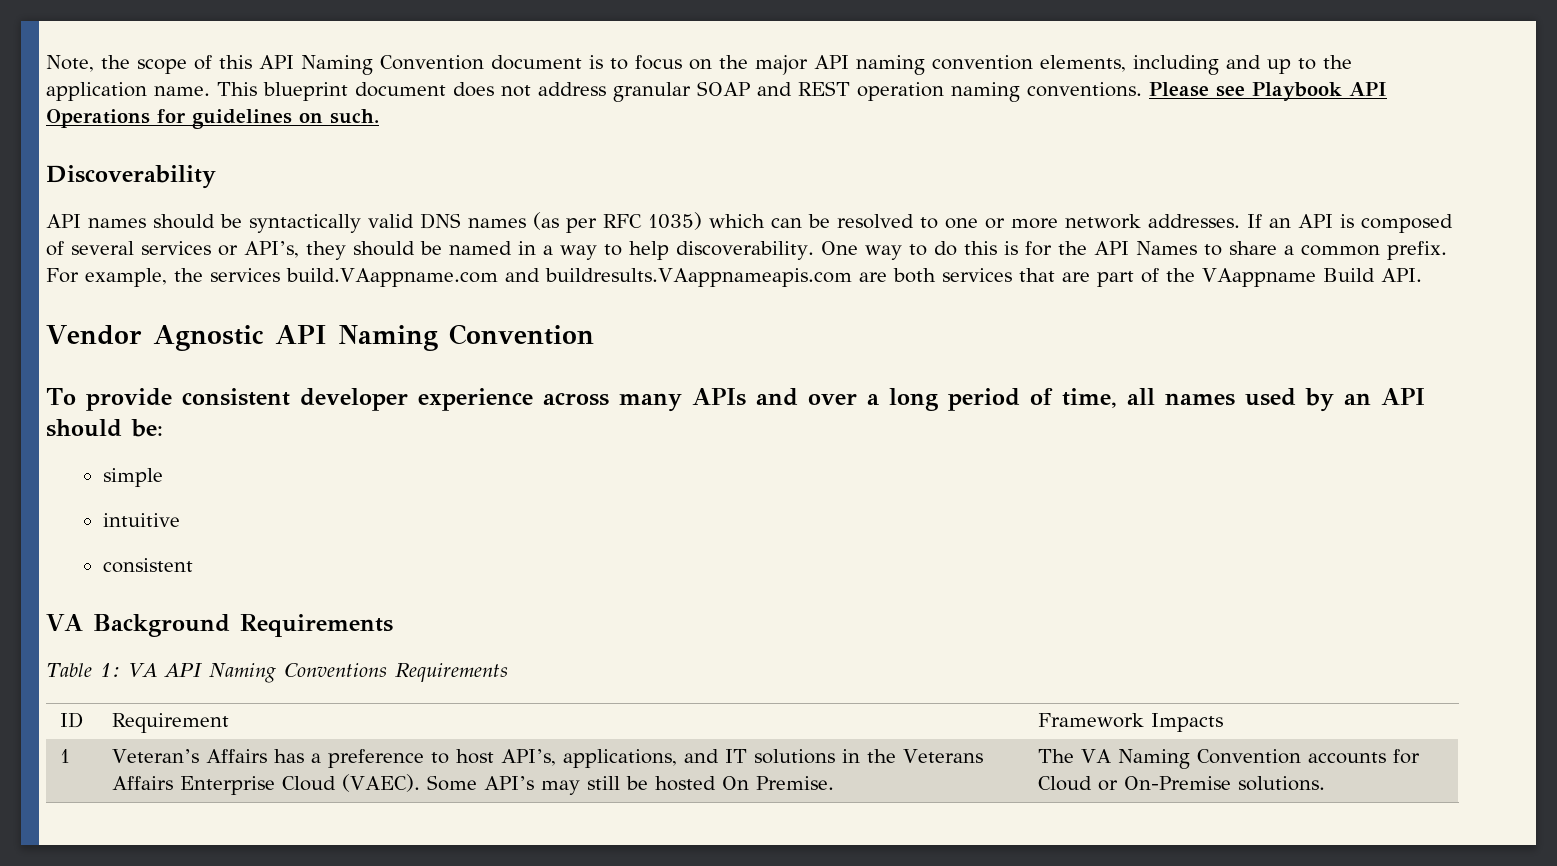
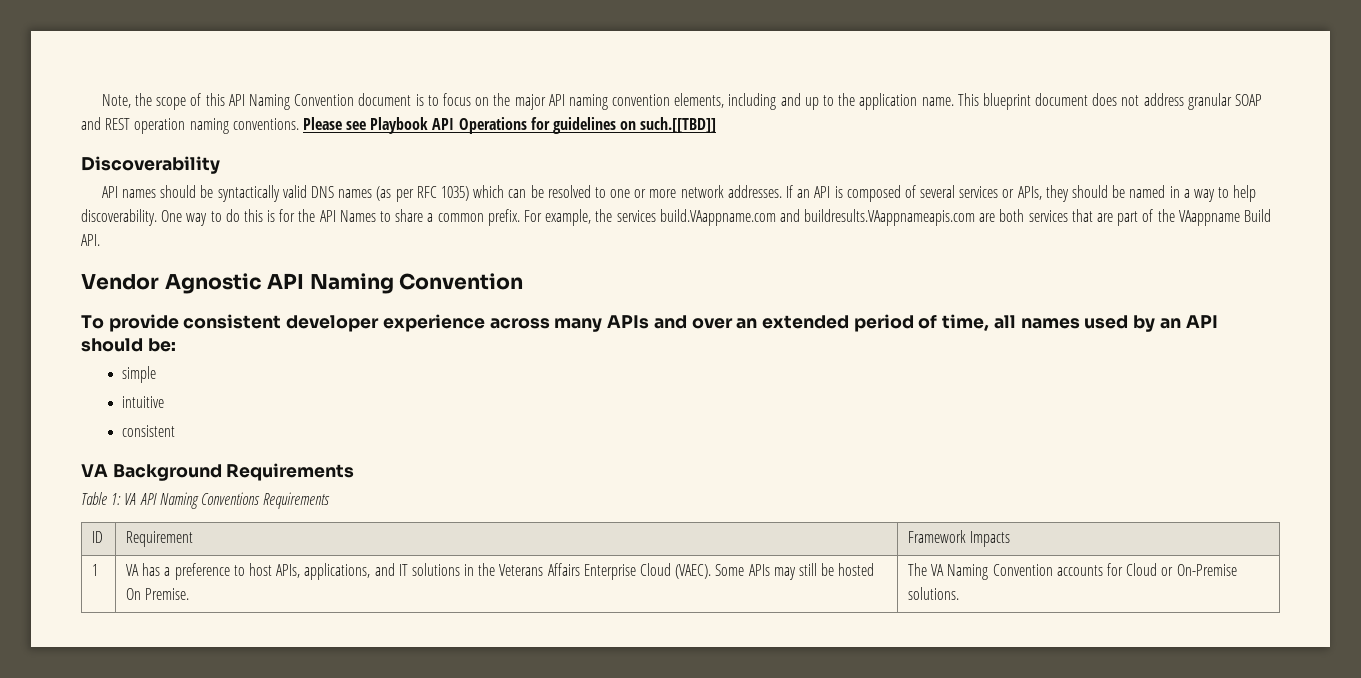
- Please see Playbook API Operations for guidelines on such.
+ Please see Playbook API Operations for guidelines on such.[[TBD]]
- If an API is composed of several services or API’s, they should be named in a way to help discoverability.
+ If an API is composed of several services or APIs, they should be named in a way to help discoverability.
- To provide consistent developer experience across many APIs and over a long period of time, all names used by an API should be:
+ To provide consistent developer experience across many APIs and over an extended period of time, all names used by an API should be:
- 1 | Veteran’s Affairs has a preference to host API’s, applications, and IT solutions in the Veterans Affairs Enterprise Cloud (VAEC). Some API’s may still be hosted On Premise. | The VA Naming Convention accounts for Cloud or On-Premise solutions.
+ 1 | VA has a preference to host APIs, applications, and IT solutions in the Veterans Affairs Enterprise Cloud (VAEC). Some APIs may still be hosted On Premise. | The VA Naming Convention accounts for Cloud or On-Premise solutions.

